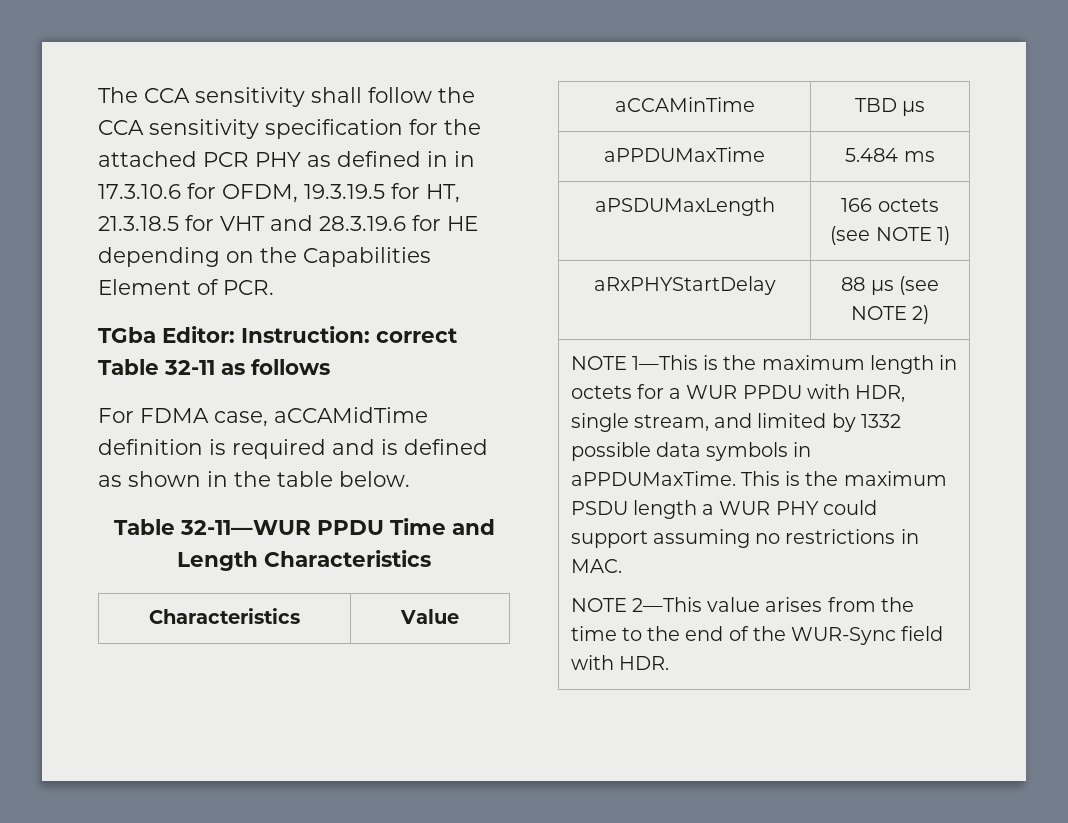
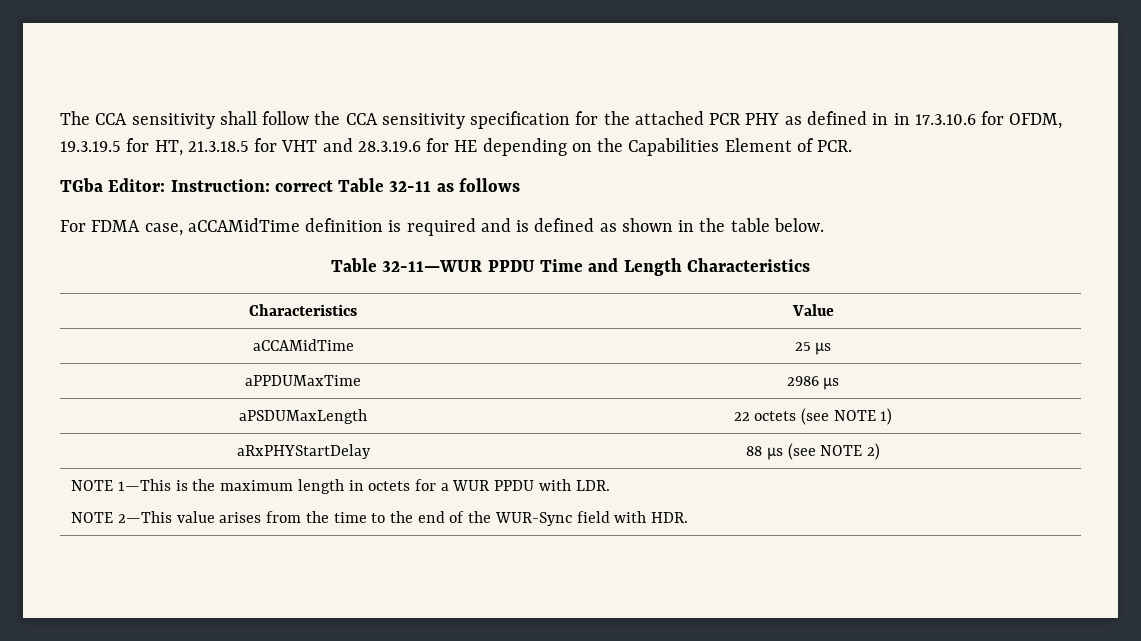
- aCCAMinTime | TBD µs
+ aCCAMidTime | 25 µs
- aPPDUMaxTime | 5.484 ms
+ aPPDUMaxTime | 2986 µs
- aPSDUMaxLength | 166 octets (see NOTE 1)
+ aPSDUMaxLength | 22 octets (see NOTE 1)
- NOTE 1—This is the maximum length in octets for a WUR PPDU with HDR, single stream, and limited by 1332 possible data symbols in aPPDUMaxTime. This is the maximum PSDU length a WUR PHY could support assuming no restrictions in MAC.
+ NOTE 1—This is the maximum length in octets for a WUR PPDU with LDR.

